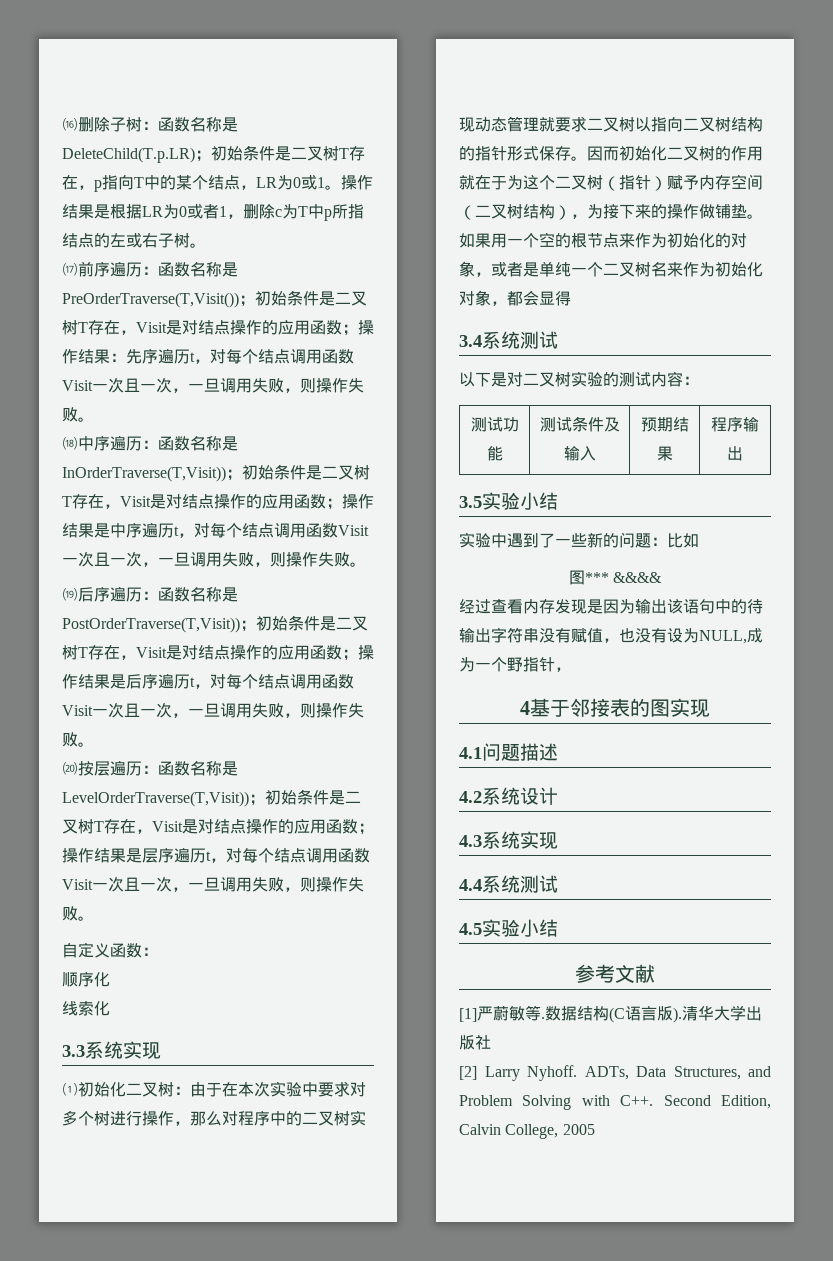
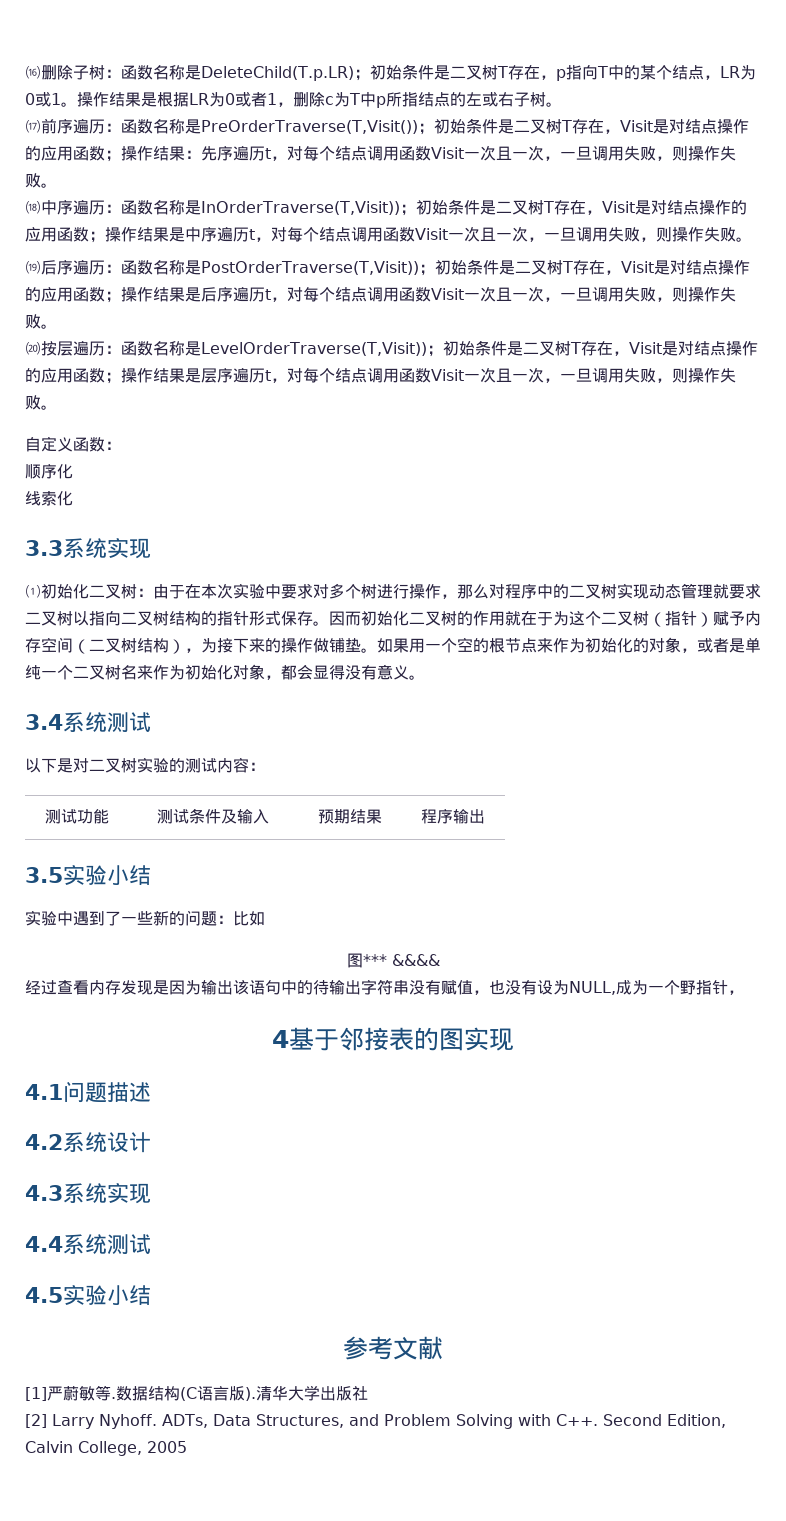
- 如果用一个空的根节点来作为初始化的对象，或者是单纯一个二叉树名来作为初始化对象，都会显得
+ 如果用一个空的根节点来作为初始化的对象，或者是单纯一个二叉树名来作为初始化对象，都会显得没有意义。

